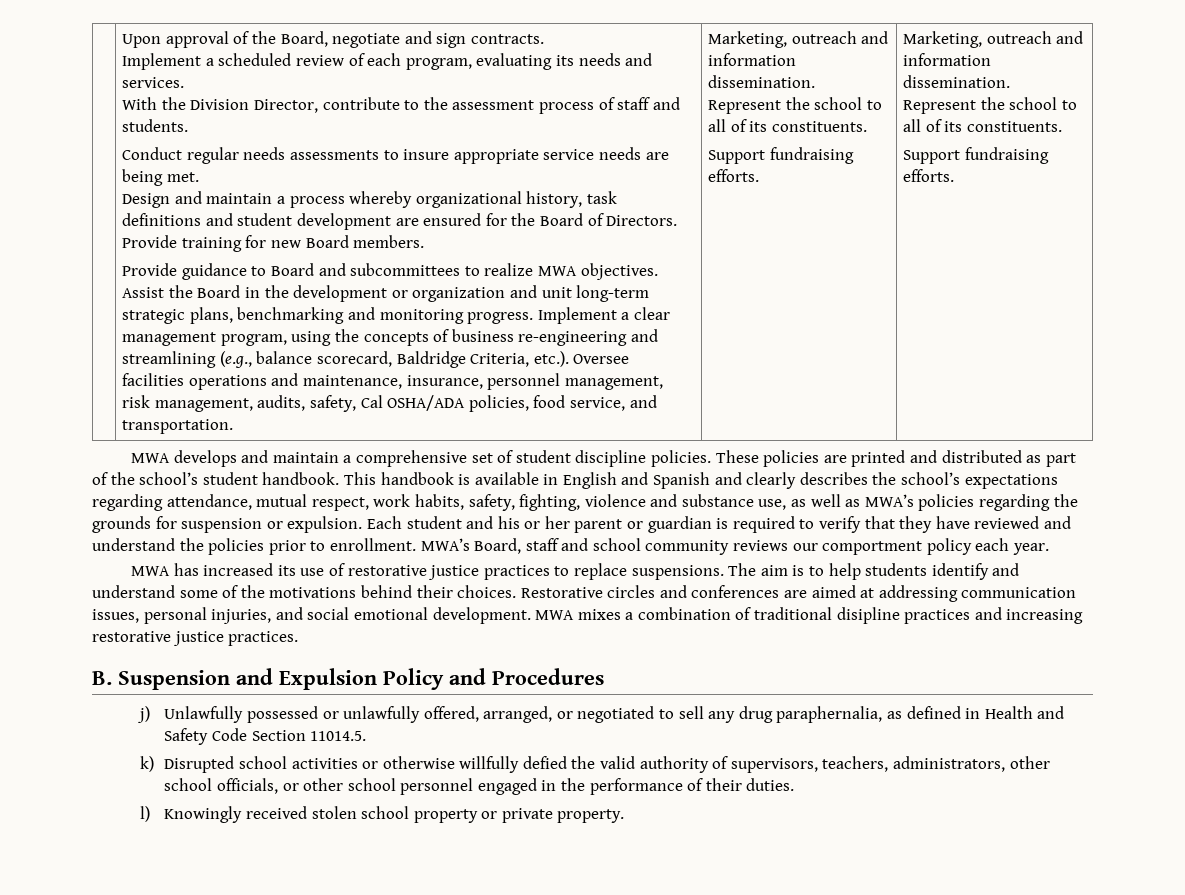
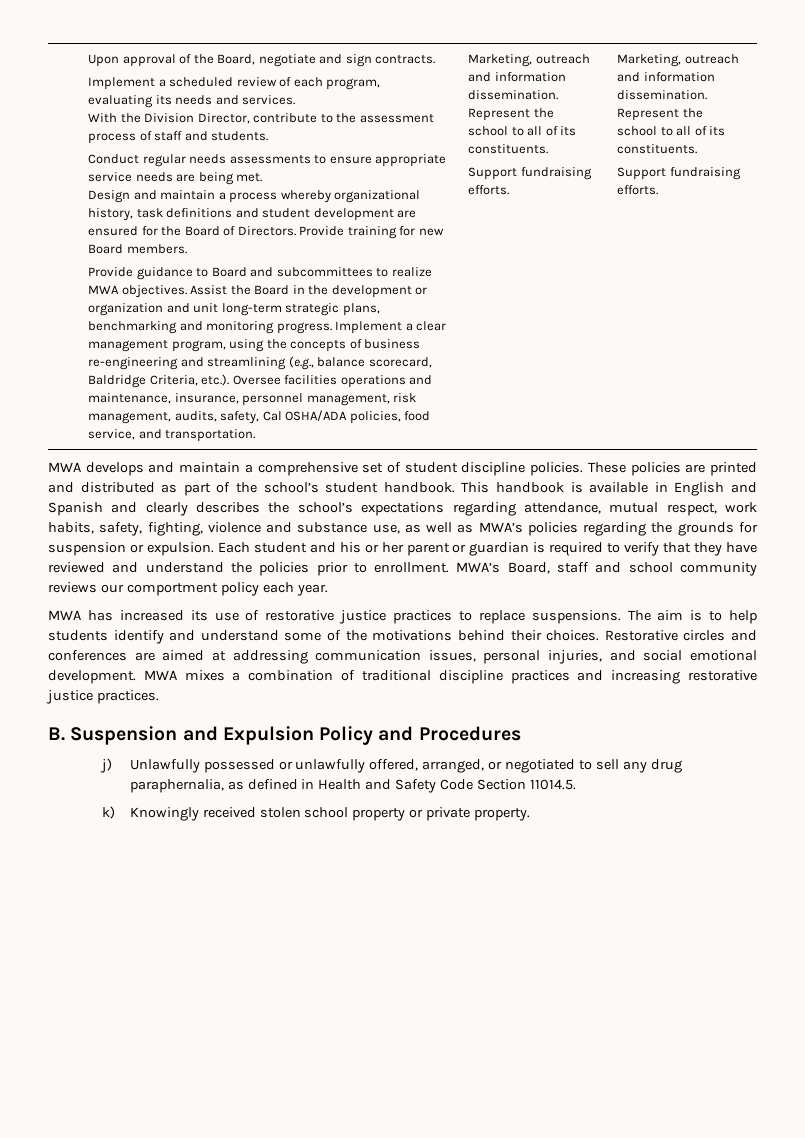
- Conduct regular needs assessments to insure appropriate service needs are being met.
+ Conduct regular needs assessments to ensure appropriate service needs are being met.
- MWA mixes a combination of traditional disipline practices and increasing restorative justice practices.
+ MWA mixes a combination of traditional discipline practices and increasing restorative justice practices.
- k) Disrupted school activities or otherwise willfully defied the valid authority of supervisors, teachers, administrators, other school officials, or other school personnel engaged in the performance of their duties.
- l) Knowingly received stolen school property or private property.
+ k) Knowingly received stolen school property or private property.

